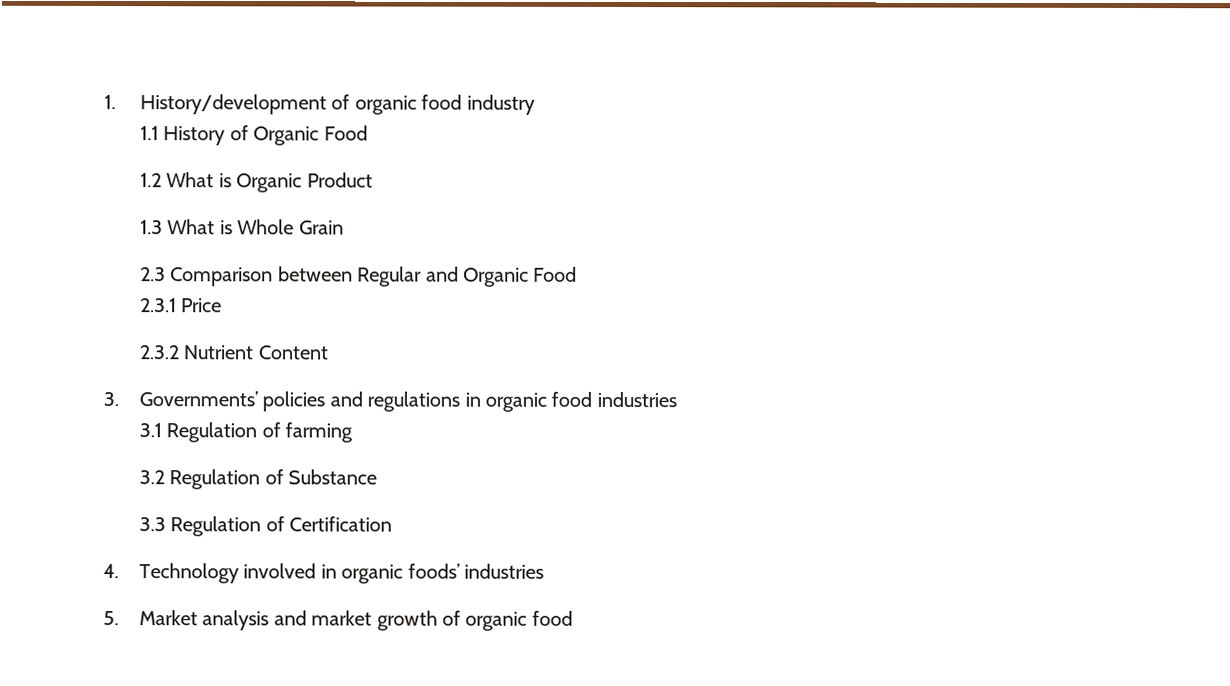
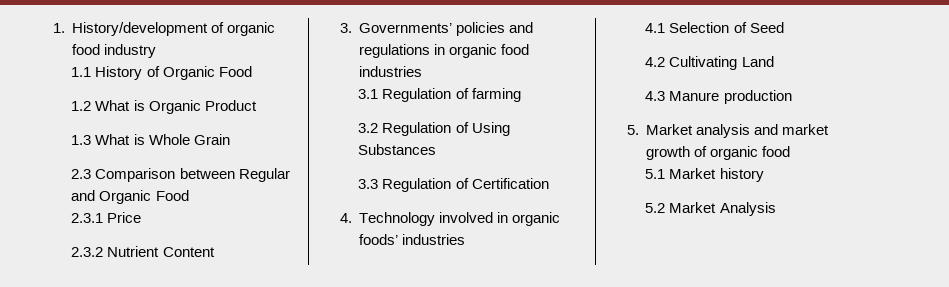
- 3.2 Regulation of Substance
+ 3.2 Regulation of Using Substances
+ 4.1 Selection of Seed
+ 4.2 Cultivating Land
+ 4.3 Manure production
+ 5.1 Market history
+ 5.2 Market Analysis

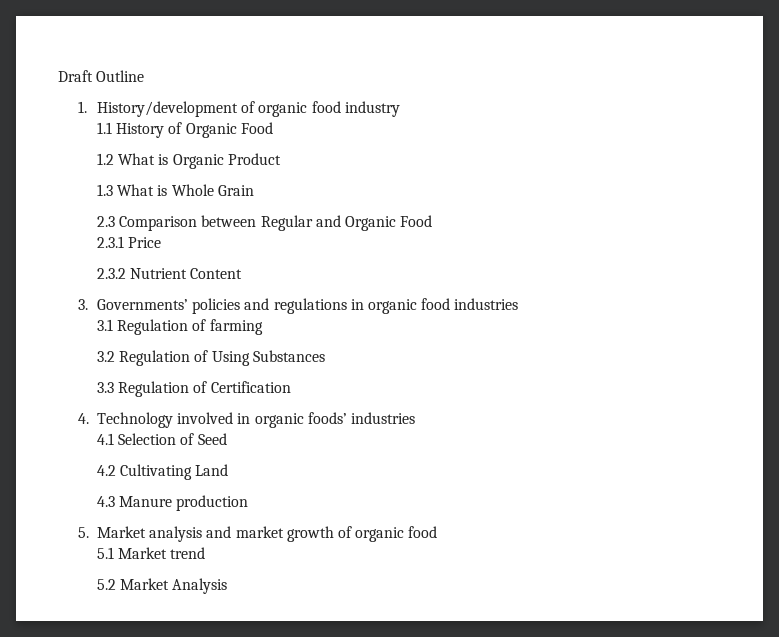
+ Draft Outline
- 5.1 Market history
+ 5.1 Market trend

